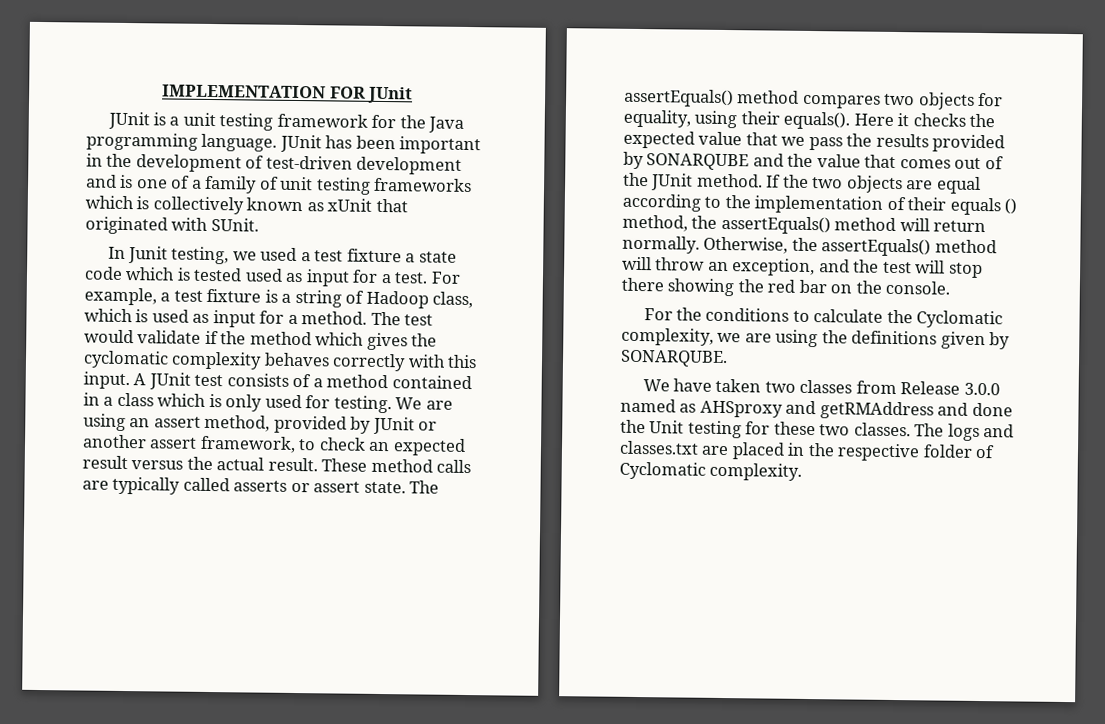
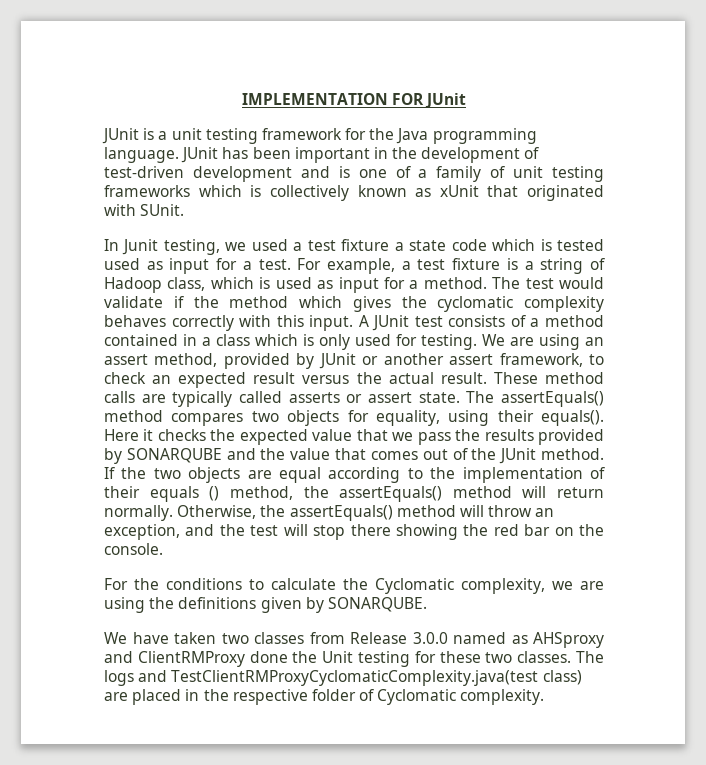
- We have taken two classes from Release 3.0.0 named as AHSproxy and getRMAddress and done the Unit testing for these two classes.
+ We have taken two classes from Release 3.0.0 named as AHSproxy and ClientRMProxy done the Unit testing for these two classes.
- The logs and classes.txt are placed in the respective folder of Cyclomatic complexity.
+ The logs and TestClientRMProxyCyclomaticComplexity.java(test class) are placed in the respective folder of Cyclomatic complexity.

